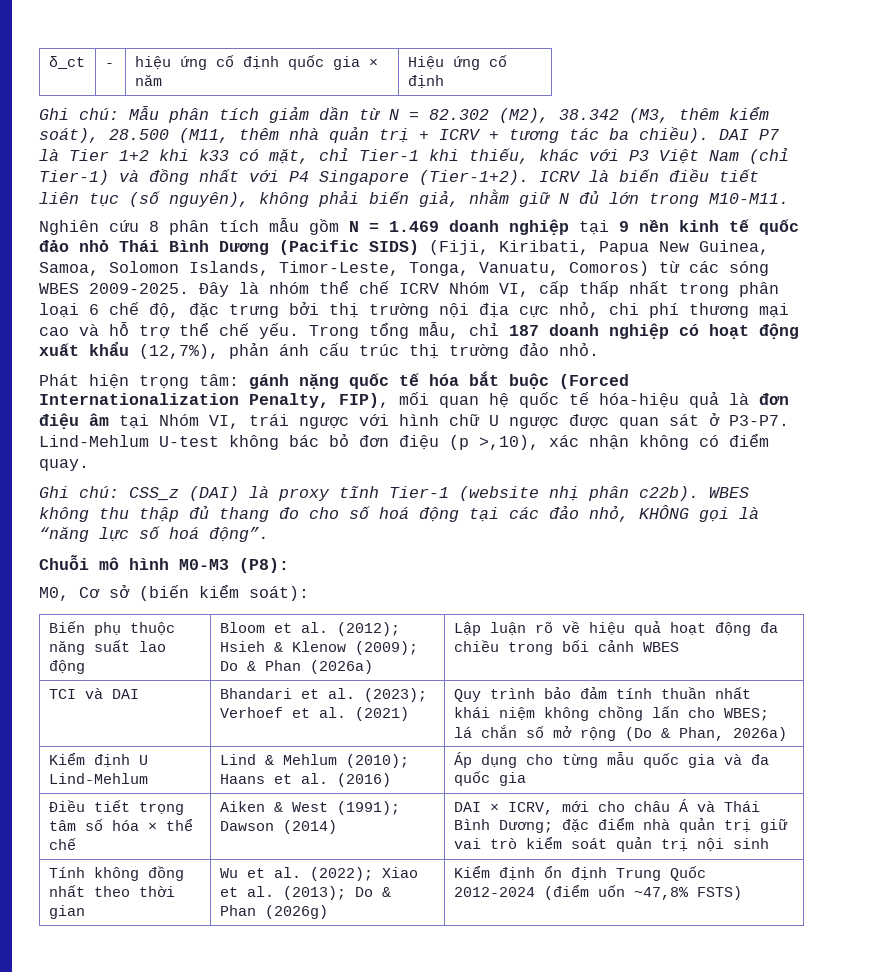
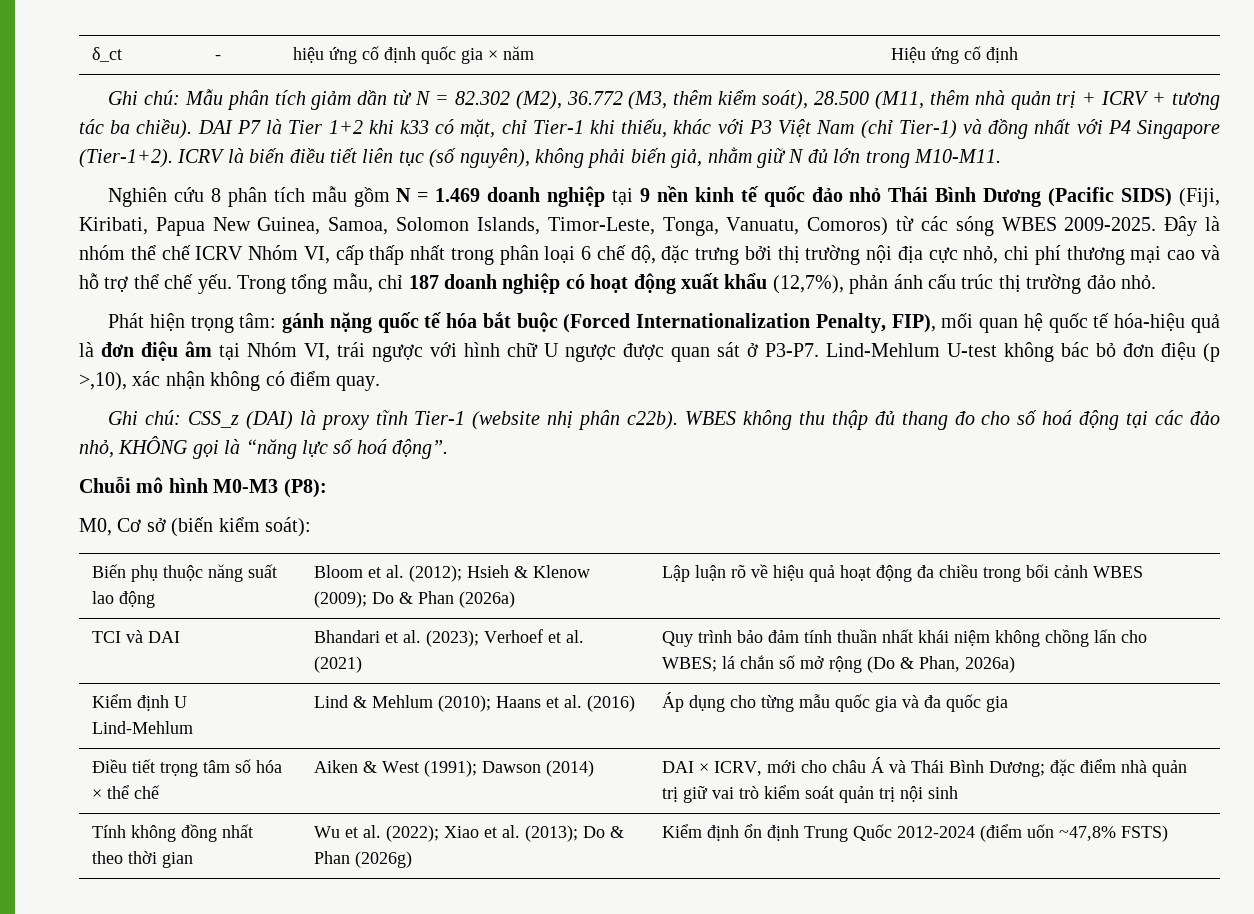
- Ghi chú: Mẫu phân tích giảm dần từ N = 82.302 (M2), 38.342 (M3, thêm kiểm soát), 28.500 (M11, thêm nhà quản trị + ICRV + tương tác ba chiều).
+ Ghi chú: Mẫu phân tích giảm dần từ N = 82.302 (M2), 36.772 (M3, thêm kiểm soát), 28.500 (M11, thêm nhà quản trị + ICRV + tương tác ba chiều).

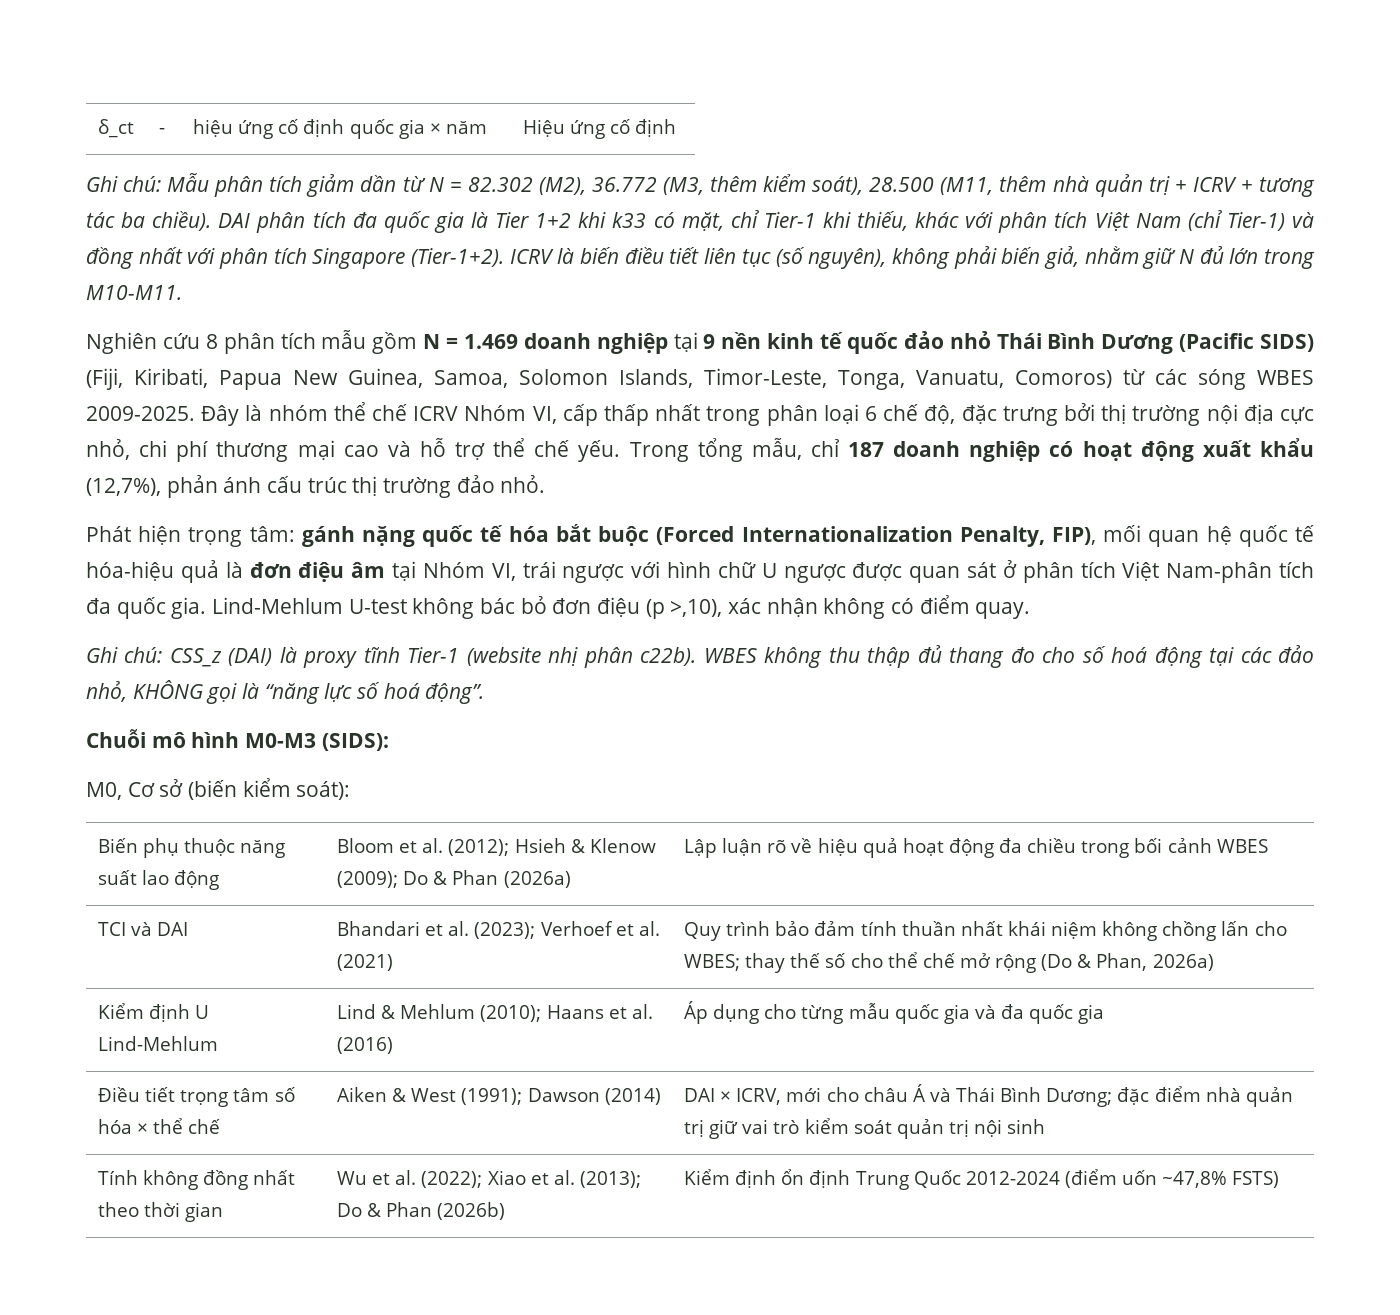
- DAI P7 là Tier 1+2 khi k33 có mặt, chỉ Tier-1 khi thiếu, khác với P3 Việt Nam (chỉ Tier-1) và đồng nhất với P4 Singapore (Tier-1+2).
+ DAI phân tích đa quốc gia là Tier 1+2 khi k33 có mặt, chỉ Tier-1 khi thiếu, khác với phân tích Việt Nam (chỉ Tier-1) và đồng nhất với phân tích Singapore (Tier-1+2).
- Phát hiện trọng tâm: gánh nặng quốc tế hóa bắt buộc (Forced Internationalization Penalty, FIP), mối quan hệ quốc tế hóa-hiệu quả là đơn điệu âm tại Nhóm VI, trái ngược với hình chữ U ngược được quan sát ở P3-P7.
+ Phát hiện trọng tâm: gánh nặng quốc tế hóa bắt buộc (Forced Internationalization Penalty, FIP), mối quan hệ quốc tế hóa-hiệu quả là đơn điệu âm tại Nhóm VI, trái ngược với hình chữ U ngược được quan sát ở phân tích Việt Nam-phân tích đa quốc gia.
- Chuỗi mô hình M0-M3 (P8):
+ Chuỗi mô hình M0-M3 (SIDS):
- TCI và DAI | Bhandari et al. (2023); Verhoef et al. (2021) | Quy trình bảo đảm tính thuần nhất khái niệm không chồng lấn cho WBES; lá chắn số mở rộng (Do & Phan, 2026a)
+ TCI và DAI | Bhandari et al. (2023); Verhoef et al. (2021) | Quy trình bảo đảm tính thuần nhất khái niệm không chồng lấn cho WBES; thay thế số cho thể chế mở rộng (Do & Phan, 2026a)
- Tính không đồng nhất theo thời gian | Wu et al. (2022); Xiao et al. (2013); Do & Phan (2026g) | Kiểm định ổn định Trung Quốc 2012-2024 (điểm uốn ~47,8% FSTS)
+ Tính không đồng nhất theo thời gian | Wu et al. (2022); Xiao et al. (2013); Do & Phan (2026b) | Kiểm định ổn định Trung Quốc 2012-2024 (điểm uốn ~47,8% FSTS)

